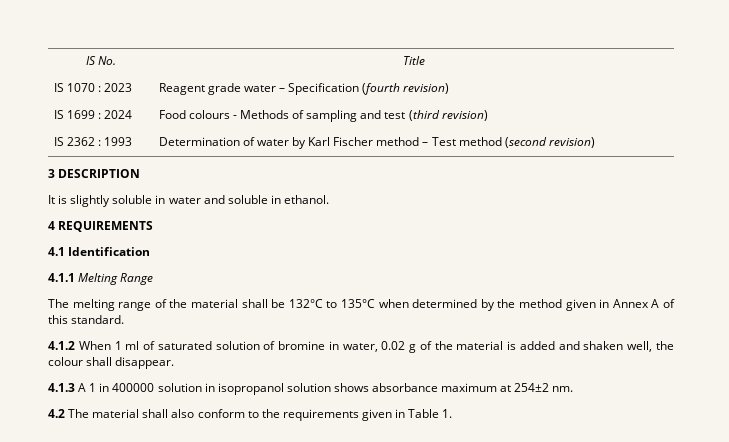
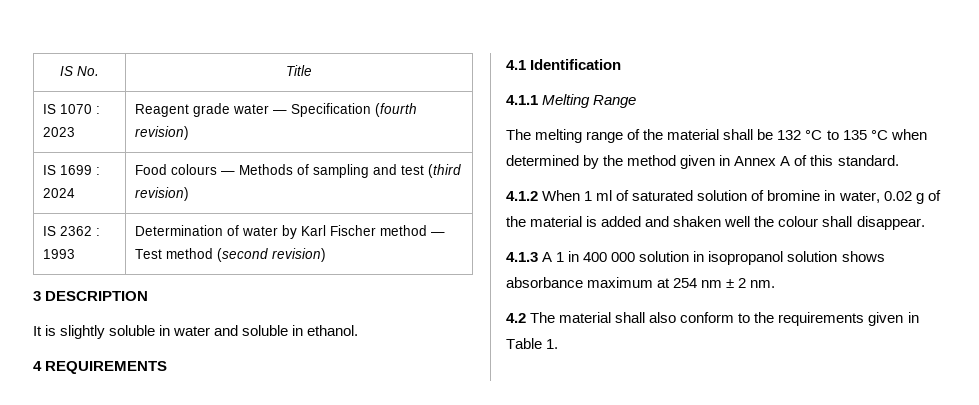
- IS 1070 : 2023 | Reagent grade water – Specification (fourth revision)
+ IS 1070 : 2023 | Reagent grade water — Specification (fourth revision)
- IS 1699 : 2024 | Food colours - Methods of sampling and test (third revision)
+ IS 1699 : 2024 | Food colours — Methods of sampling and test (third revision)
- IS 2362 : 1993 | Determination of water by Karl Fischer method – Test method (second revision)
+ IS 2362 : 1993 | Determination of water by Karl Fischer method — Test method (second revision)
- The melting range of the material shall be 132°C to 135°C when determined by the method given in Annex A of this standard.
+ The melting range of the material shall be 132 °C to 135 °C when determined by the method given in Annex A of this standard.
- 4.1.2 When 1 ml of saturated solution of bromine in water, 0.02 g of the material is added and shaken well, the colour shall disappear.
+ 4.1.2 When 1 ml of saturated solution of bromine in water, 0.02 g of the material is added and shaken well the colour shall disappear.
- 4.1.3 A 1 in 400000 solution in isopropanol solution shows absorbance maximum at 254±2 nm.
+ 4.1.3 A 1 in 400 000 solution in isopropanol solution shows absorbance maximum at 254 nm ± 2 nm.

